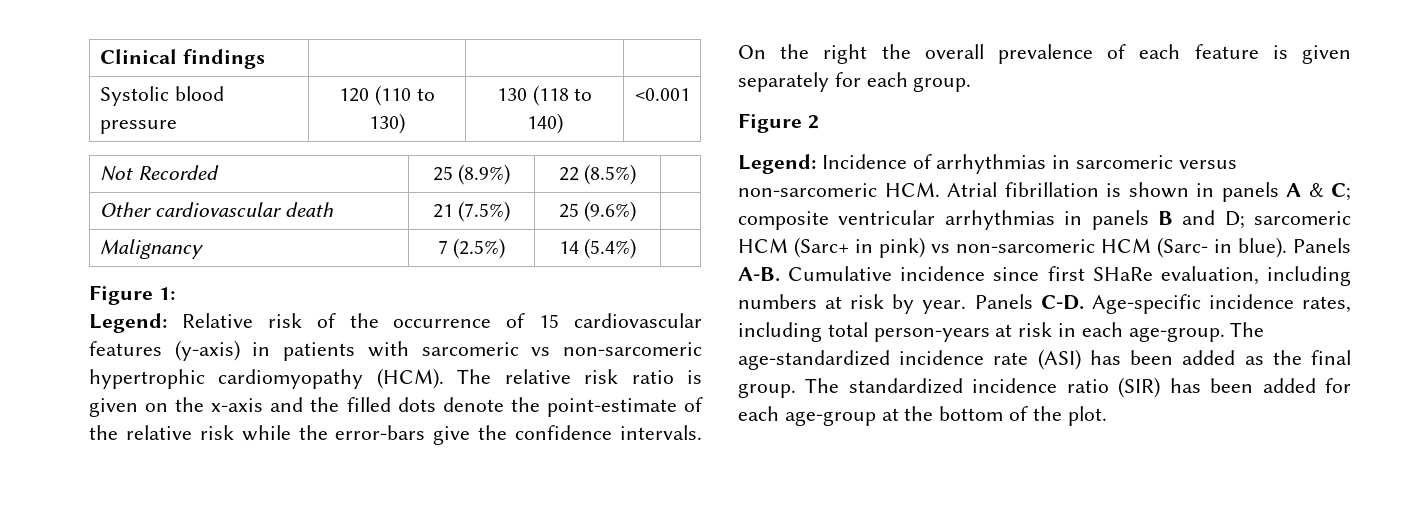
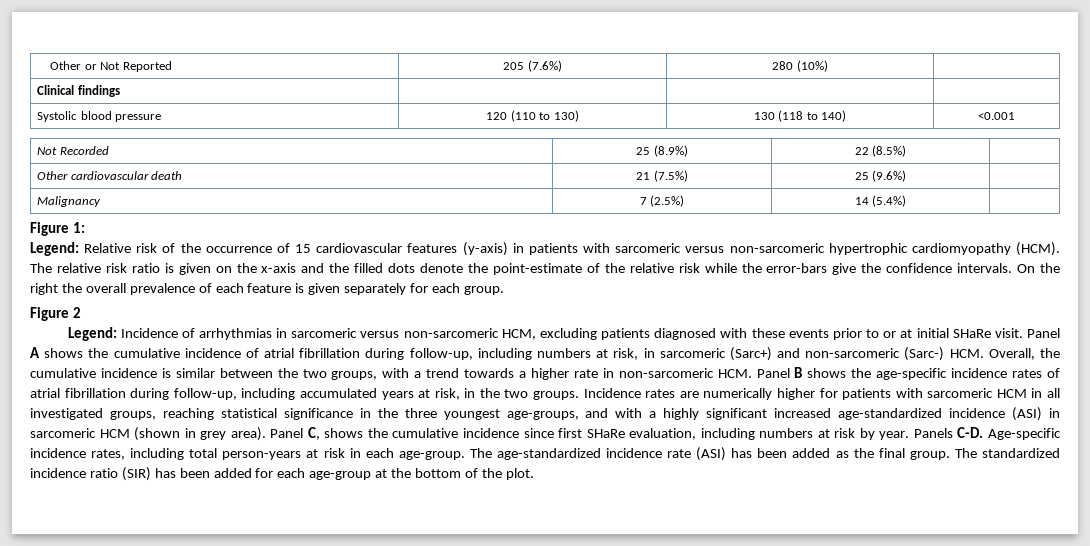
+ Other or Not Reported | 205 (7.6%) | 280 (10%) |
- Legend: Relative risk of the occurrence of 15 cardiovascular features (y-axis) in patients with sarcomeric vs non-sarcomeric hypertrophic cardiomyopathy (HCM).
+ Legend: Relative risk of the occurrence of 15 cardiovascular features (y-axis) in patients with sarcomeric versus non-sarcomeric hypertrophic cardiomyopathy (HCM).
- Legend: Incidence of arrhythmias in sarcomeric versus non-sarcomeric HCM. Atrial fibrillation is shown in panels A & C; composite ventricular arrhythmias in panels B and D; sarcomeric HCM (Sarc+ in pink) vs non-sarcomeric HCM (Sarc- in blue). Panels A-B. Cumulative incidence since first SHaRe evaluation, including numbers at risk by year.
+ Legend: Incidence of arrhythmias in sarcomeric versus non-sarcomeric HCM, excluding patients diagnosed with these events prior to or at initial SHaRe visit. Panel A shows the cumulative incidence of atrial fibrillation during follow-up, including numbers at risk, in sarcomeric (Sarc+) and non-sarcomeric (Sarc-) HCM. Overall, the cumulative incidence is similar between the two groups, with a trend towards a higher rate in non-sarcomeric HCM. Panel B shows the age-specific incidence rates of atrial fibrillation during follow-up, including accumulated years at risk, in the two groups. Incidence rates are numerically higher for patients with sarcomeric HCM in all investigated groups, reaching statistical significance in the three youngest age-groups, and with a highly significant increased age-standardized incidence (ASI) in sarcomeric HCM (shown in grey area). Panel C, shows the cumulative incidence since first SHaRe evaluation, including numbers at risk by year.

